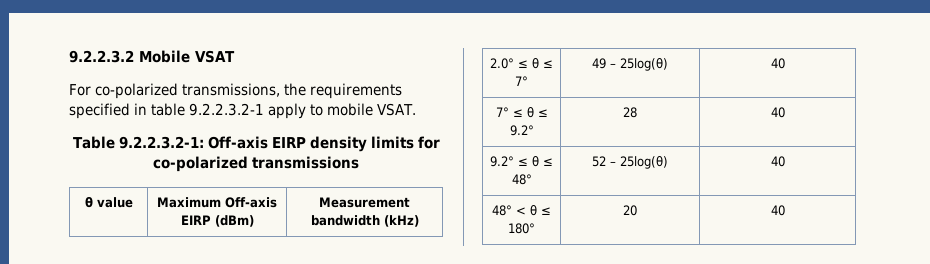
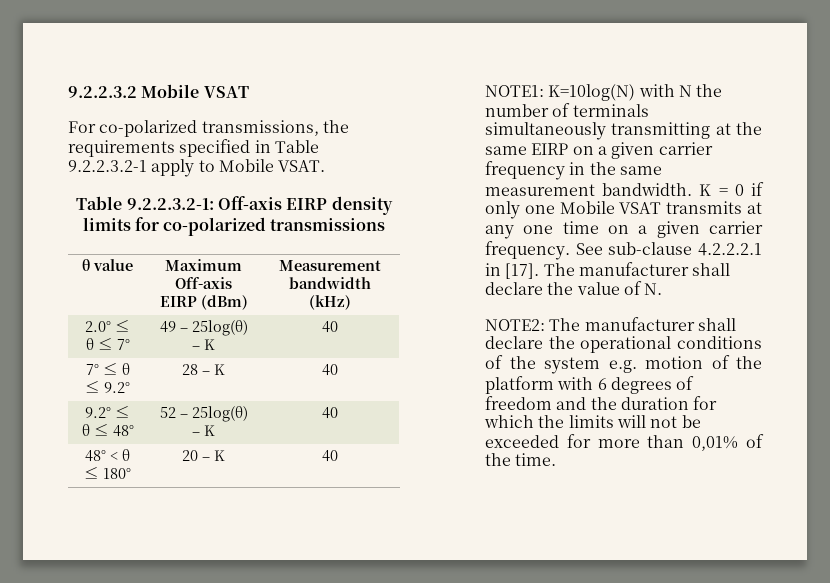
- For co-polarized transmissions, the requirements specified in table 9.2.2.3.2-1 apply to mobile VSAT.
+ For co-polarized transmissions, the requirements specified in Table 9.2.2.3.2-1 apply to Mobile VSAT.
- 2.0° ≤ θ ≤ 7° | 49 – 25log(θ) | 40
+ 2.0° ≤ θ ≤ 7° | 49 – 25log(θ) – K | 40
- 7° ≤ θ ≤ 9.2° | 28 | 40
+ 7° ≤ θ ≤ 9.2° | 28 – K | 40
- 9.2° ≤ θ ≤ 48° | 52 – 25log(θ) | 40
+ 9.2° ≤ θ ≤ 48° | 52 – 25log(θ) – K | 40
- 48° < θ ≤ 180° | 20 | 40
+ 48° < θ ≤ 180° | 20 – K | 40
+ NOTE1: K=10log(N) with N the number of terminals simultaneously transmitting at the same EIRP on a given carrier frequency in the same measurement bandwidth. K = 0 if only one Mobile VSAT transmits at any one time on a given carrier frequency. See sub-clause 4.2.2.2.1 in [17]. The manufacturer shall declare the value of N.
+ NOTE2: The manufacturer shall declare the operational conditions of the system e.g. motion of the platform with 6 degrees of freedom and the duration for which the limits will not be exceeded for more than 0,01% of the time.

